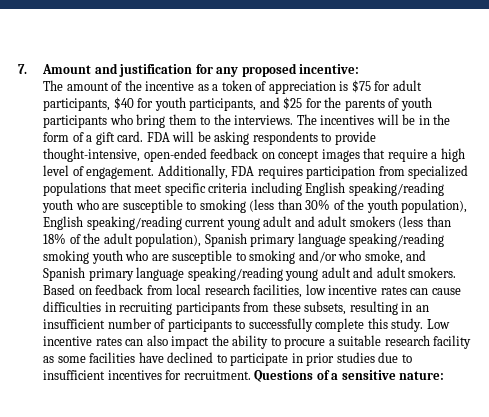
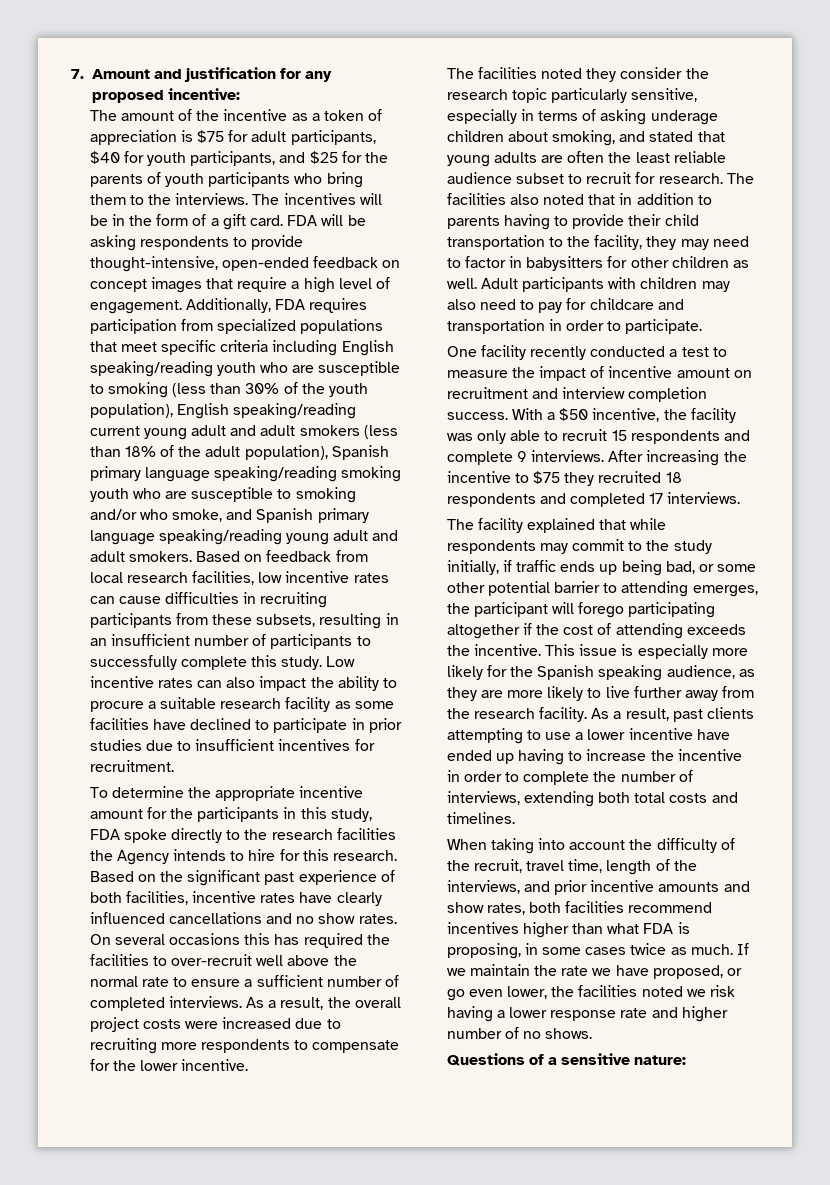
- Low incentive rates can also impact the ability to procure a suitable research facility as some facilities have declined to participate in prior studies due to insufficient incentives for recruitment. Questions of a sensitive nature:
+ Low incentive rates can also impact the ability to procure a suitable research facility as some facilities have declined to participate in prior studies due to insufficient incentives for recruitment.
+ To determine the appropriate incentive amount for the participants in this study, FDA spoke directly to the research facilities the Agency intends to hire for this research. Based on the significant past experience of both facilities, incentive rates have clearly influenced cancellations and no show rates. On several occasions this has required the facilities to over-recruit well above the normal rate to ensure a sufficient number of completed interviews. As a result, the overall project costs were increased due to recruiting more respondents to compensate for the lower incentive.
+ The facilities noted they consider the research topic particularly sensitive, especially in terms of asking underage children about smoking, and stated that young adults are often the least reliable audience subset to recruit for research. The facilities also noted that in addition to parents having to provide their child transportation to the facility, they may need to factor in babysitters for other children as well. Adult participants with children may also need to pay for childcare and transportation in order to participate.
+ One facility recently conducted a test to measure the impact of incentive amount on recruitment and interview completion success. With a $50 incentive, the facility was only able to recruit 15 respondents and complete 9 interviews. After increasing the incentive to $75 they recruited 18 respondents and completed 17 interviews.
+ The facility explained that while respondents may commit to the study initially, if traffic ends up being bad, or some other potential barrier to attending emerges, the participant will forego participating altogether if the cost of attending exceeds the incentive. This issue is especially more likely for the Spanish speaking audience, as they are more likely to live further away from the research facility. As a result, past clients attempting to use a lower incentive have ended up having to increase the incentive in order to complete the number of interviews, extending both total costs and timelines.
+ When taking into account the difficulty of the recruit, travel time, length of the interviews, and prior incentive amounts and show rates, both facilities recommend incentives higher than what FDA is proposing, in some cases twice as much. If we maintain the rate we have proposed, or go even lower, the facilities noted we risk having a lower response rate and higher number of no shows.
+ Questions of a sensitive nature:

